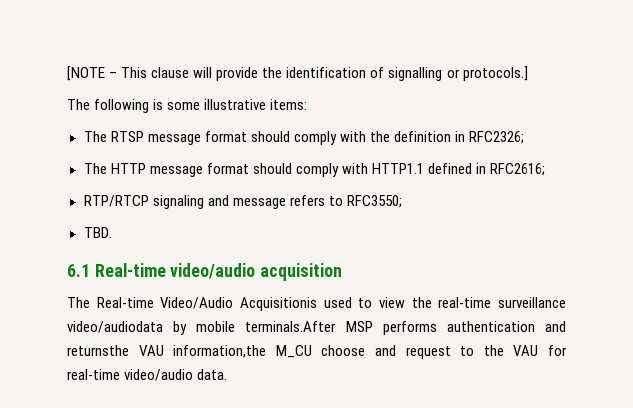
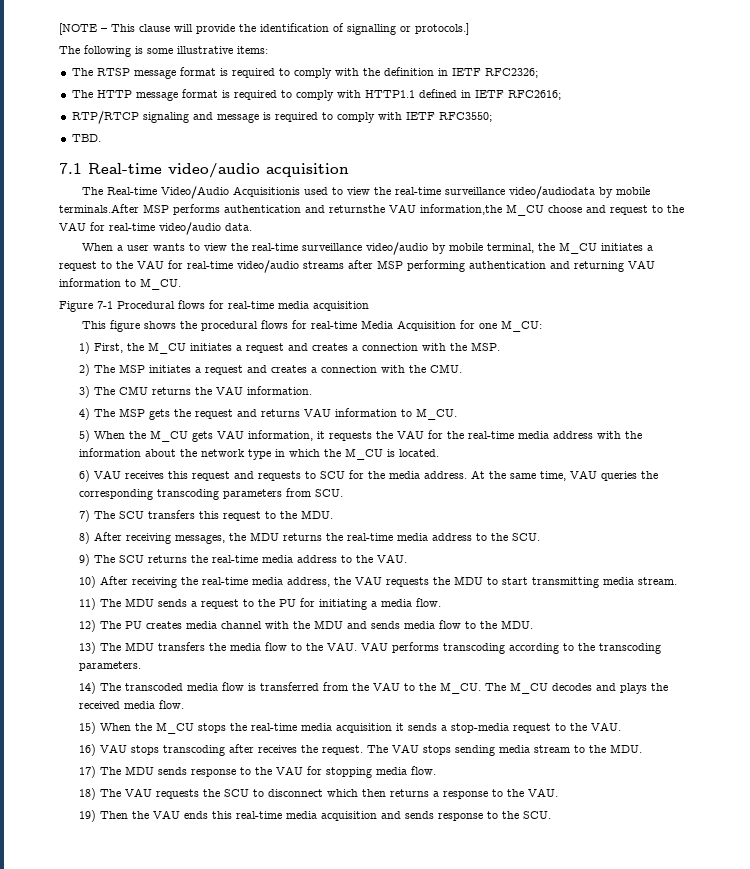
- The RTSP message format should comply with the definition in RFC2326;
+ The RTSP message format is required to comply with the definition in IETF RFC2326;
- The HTTP message format should comply with HTTP1.1 defined in RFC2616;
+ The HTTP message format is required to comply with HTTP1.1 defined in IETF RFC2616;
- RTP/RTCP signaling and message refers to RFC3550;
+ RTP/RTCP signaling and message is required to comply with IETF RFC3550;
- 6.1 Real-time video/audio acquisition
+ 7.1 Real-time video/audio acquisition
+ When a user wants to view the real-time surveillance video/audio by mobile terminal, the M_CU initiates a request to the VAU for real-time video/audio streams after MSP performing authentication and returning VAU information to M_CU.
+ Figure 7-1 Procedural flows for real-time media acquisition
+ This figure shows the procedural flows for real-time Media Acquisition for one M_CU:
+ 1) First, the M_CU initiates a request and creates a connection with the MSP.
+ 2) The MSP initiates a request and creates a connection with the CMU.
+ 3) The CMU returns the VAU information.
+ 4) The MSP gets the request and returns VAU information to M_CU.
+ 5) When the M_CU gets VAU information, it requests the VAU for the real-time media address with the information about the network type in which the M_CU is located.
+ 6) VAU receives this request and requests to SCU for the media address. At the same time, VAU queries the corresponding transcoding parameters from SCU.
+ 7) The SCU transfers this request to the MDU.
+ 8) After receiving messages, the MDU returns the real-time media address to the SCU.
+ 9) The SCU returns the real-time media address to the VAU.
+ 10) After receiving the real-time media address, the VAU requests the MDU to start transmitting media stream.
+ 11) The MDU sends a request to the PU for initiating a media flow.
+ 12) The PU creates media channel with the MDU and sends media flow to the MDU.
+ 13) The MDU transfers the media flow to the VAU. VAU performs transcoding according to the transcoding parameters.
+ 14) The transcoded media flow is transferred from the VAU to the M_CU. The M_CU decodes and plays the received media flow.
+ 15) When the M_CU stops the real-time media acquisition it sends a stop-media request to the VAU.
+ 16) VAU stops transcoding after receives the request. The VAU stops sending media stream to the MDU.
+ 17) The MDU sends response to the VAU for stopping media flow.
+ 18) The VAU requests the SCU to disconnect which then returns a response to the VAU.
+ 19) Then the VAU ends this real-time media acquisition and sends response to the SCU.

